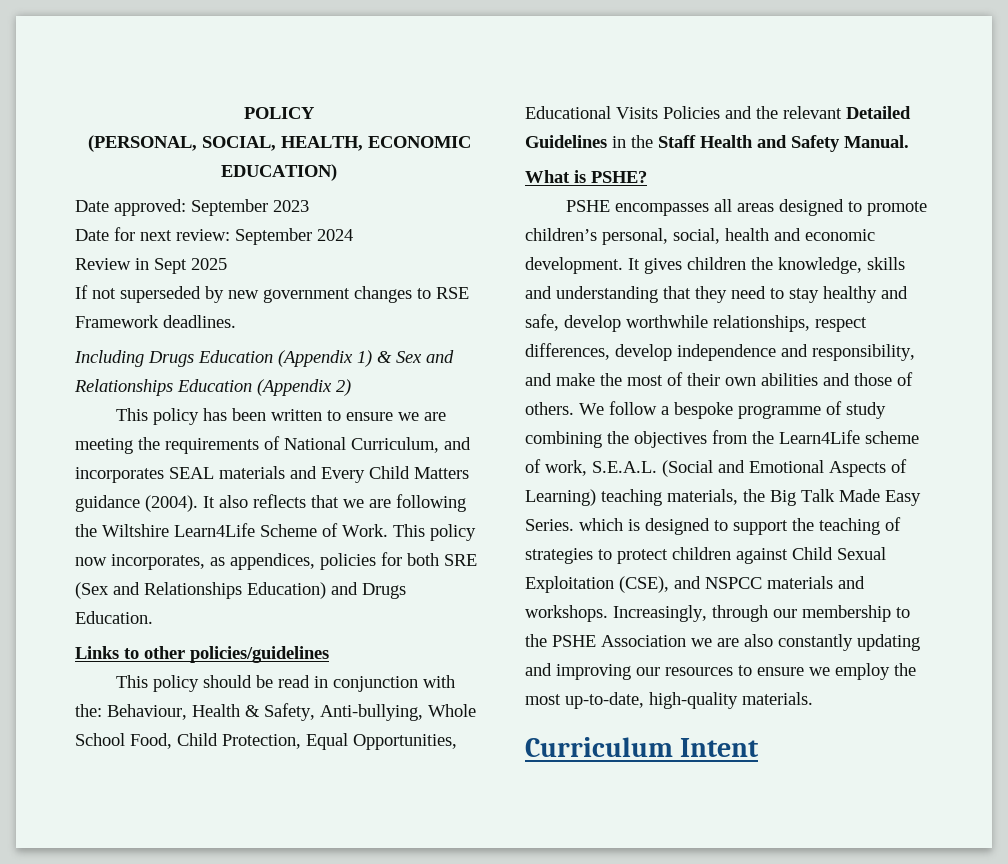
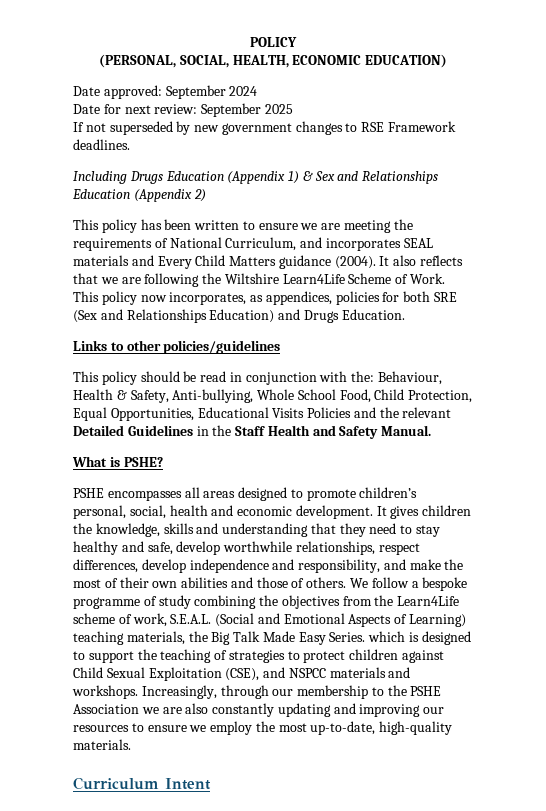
- Date approved: September 2023
+ Date approved: September 2024
- Date for next review: September 2024
- Review in Sept 2025
+ Date for next review: September 2025

